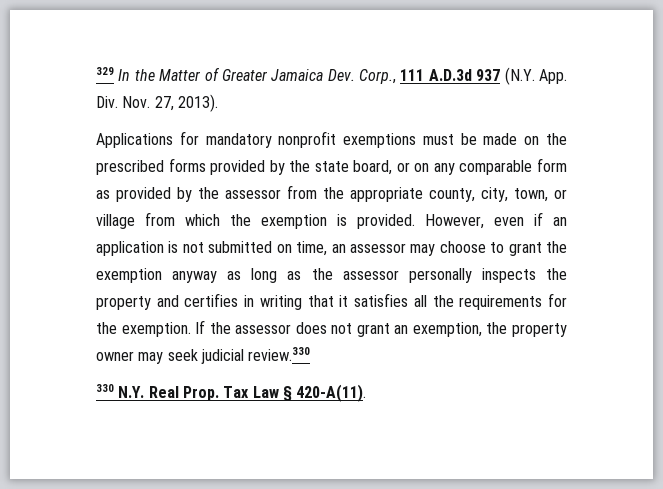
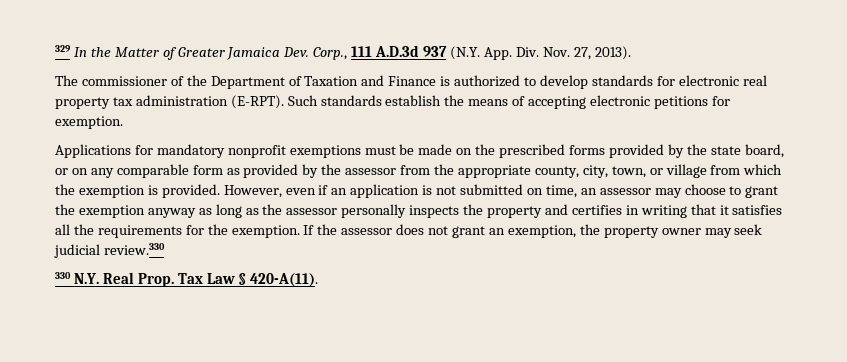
+ The commissioner of the Department of Taxation and Finance is authorized to develop standards for electronic real property tax administration (E-RPT). Such standards establish the means of accepting electronic petitions for exemption.

